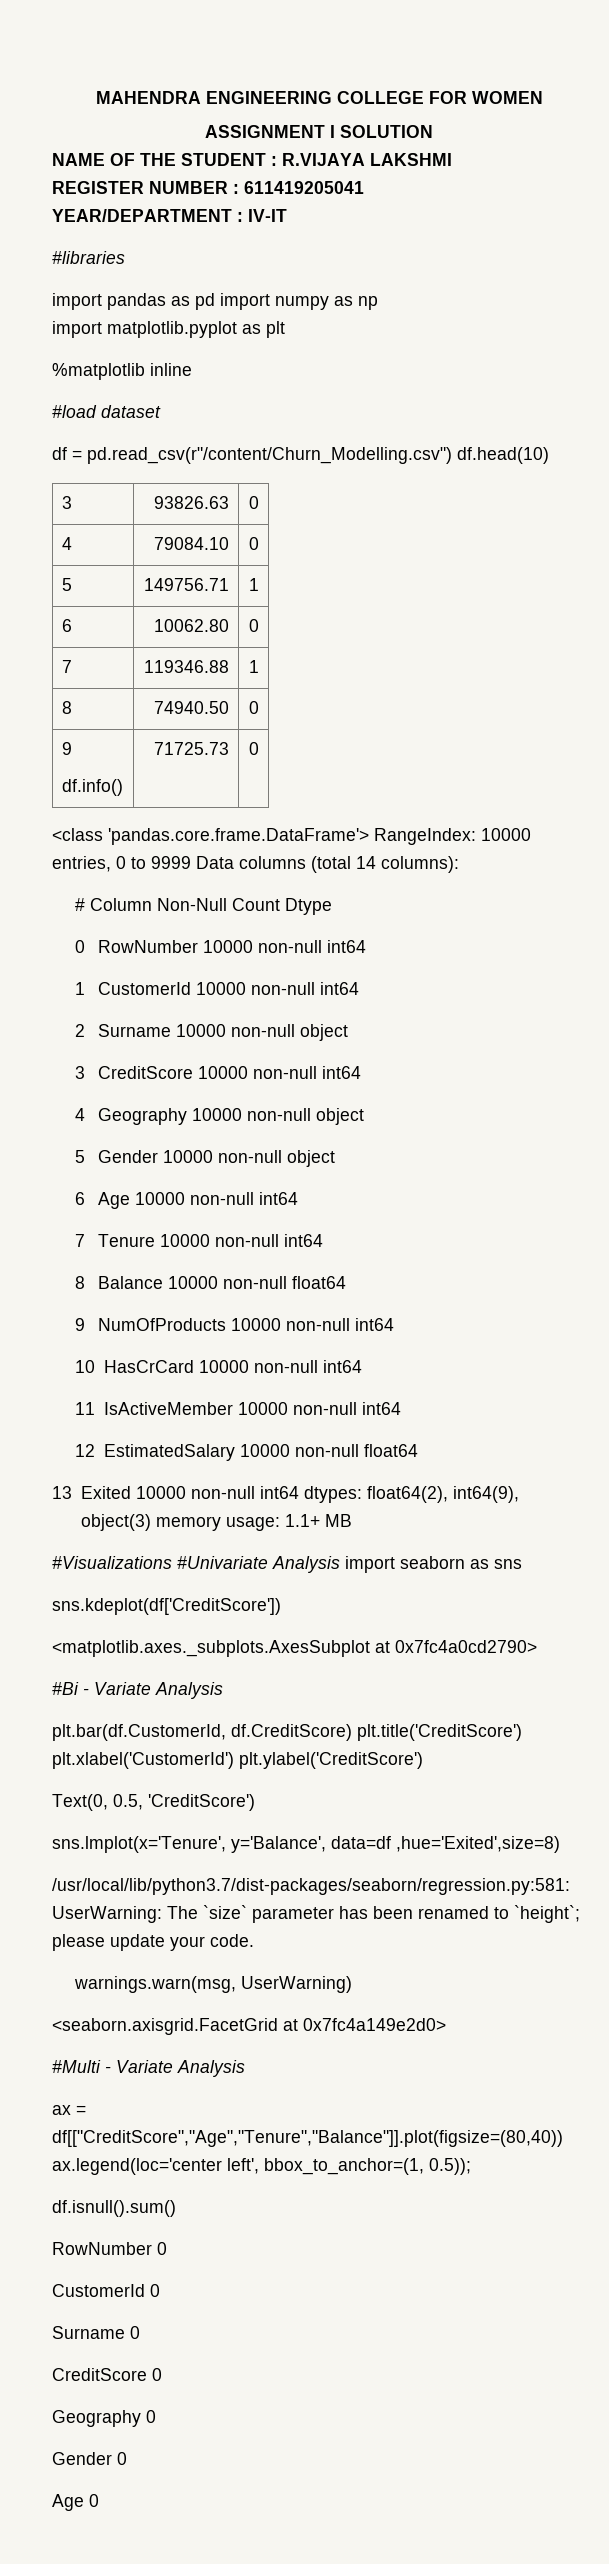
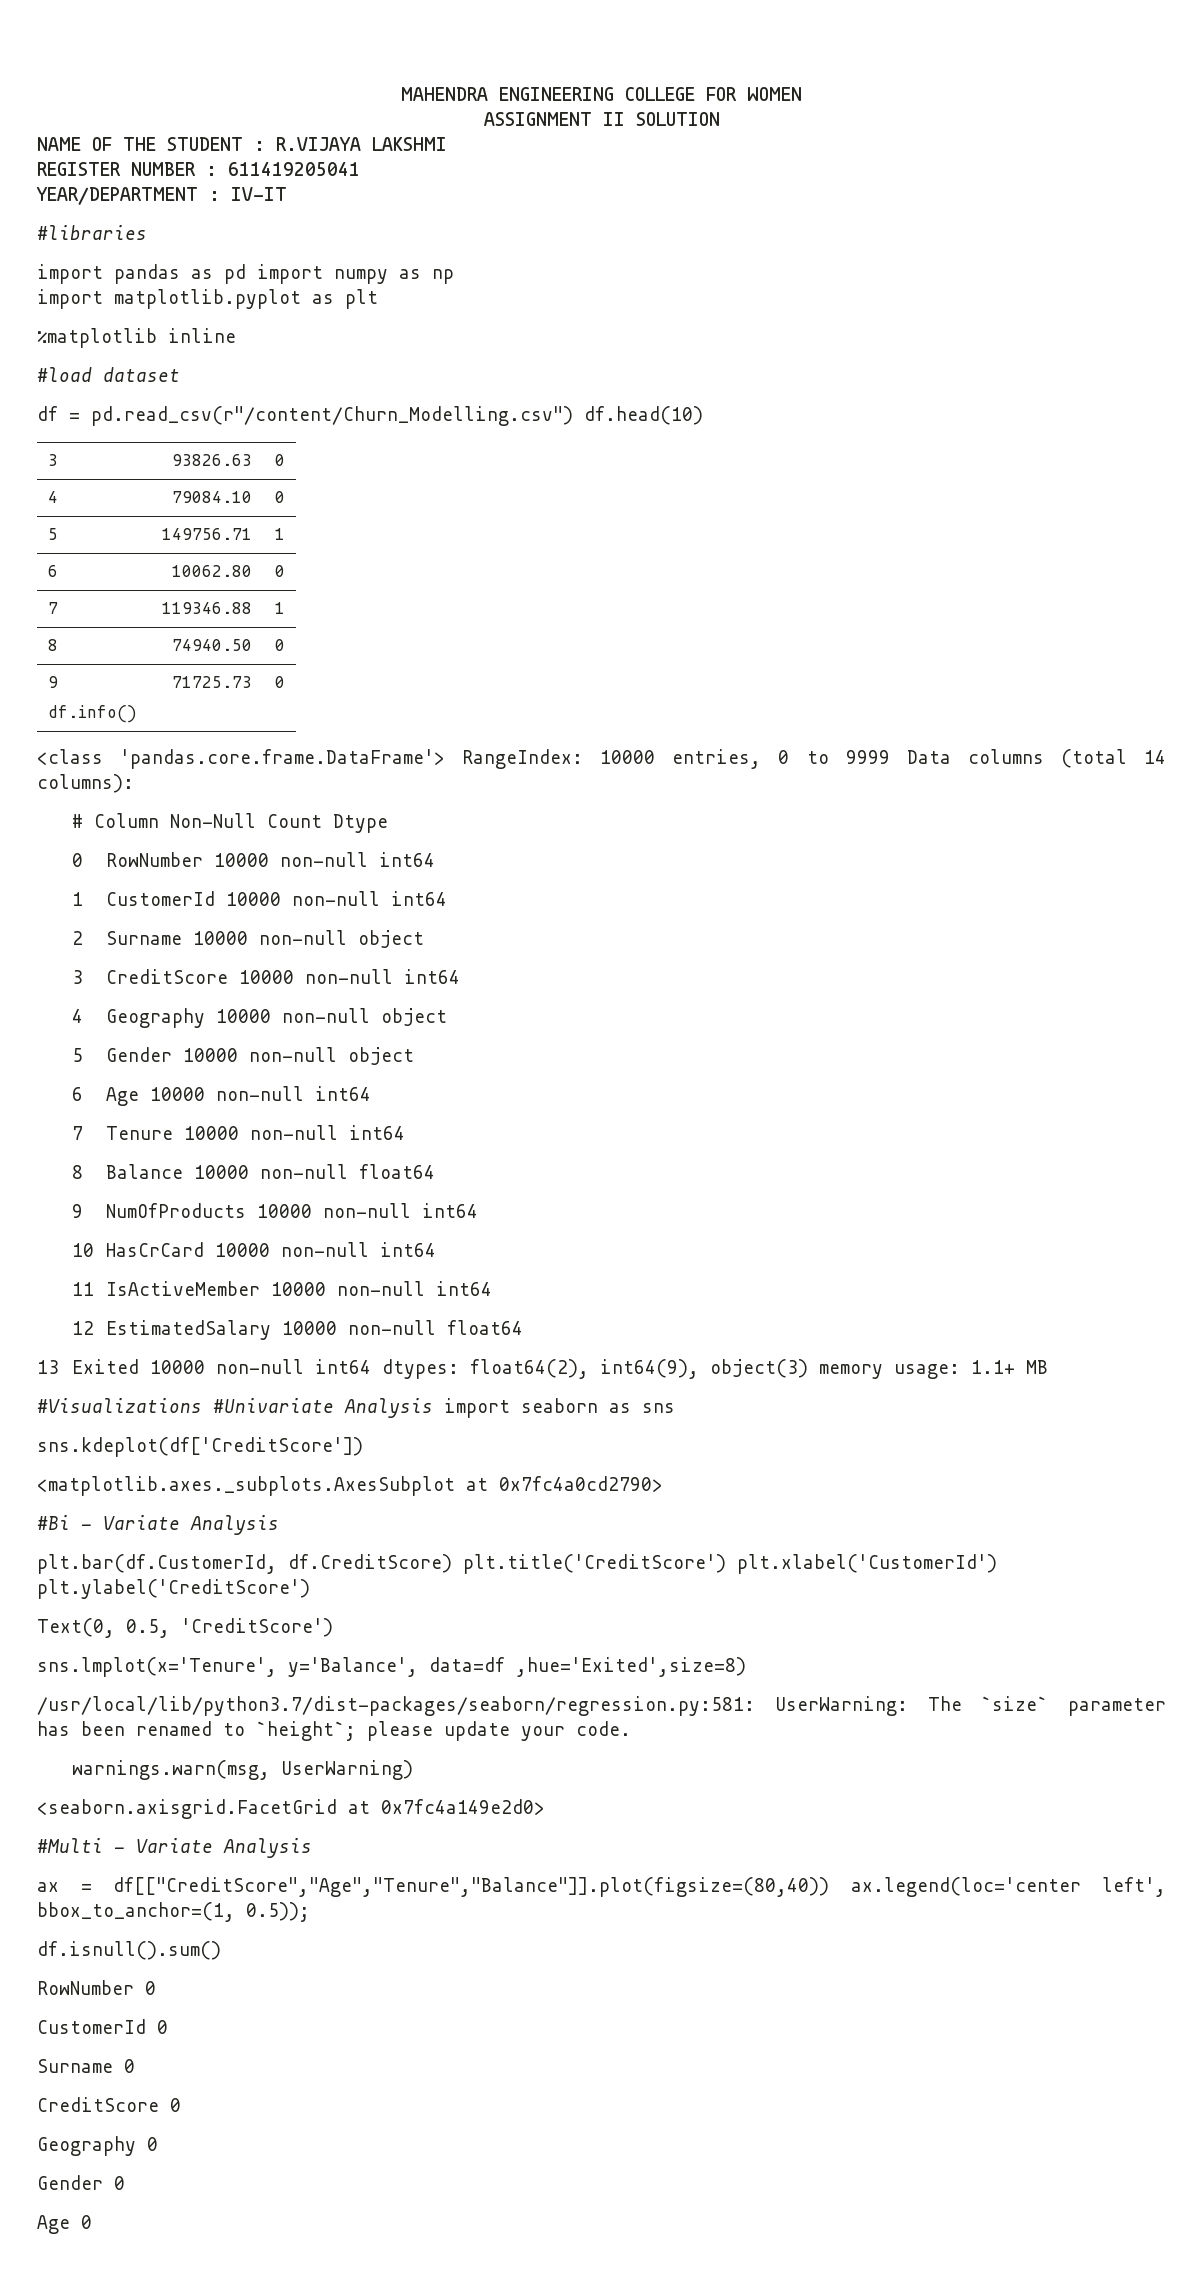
- ASSIGNMENT I SOLUTION
+ ASSIGNMENT II SOLUTION

